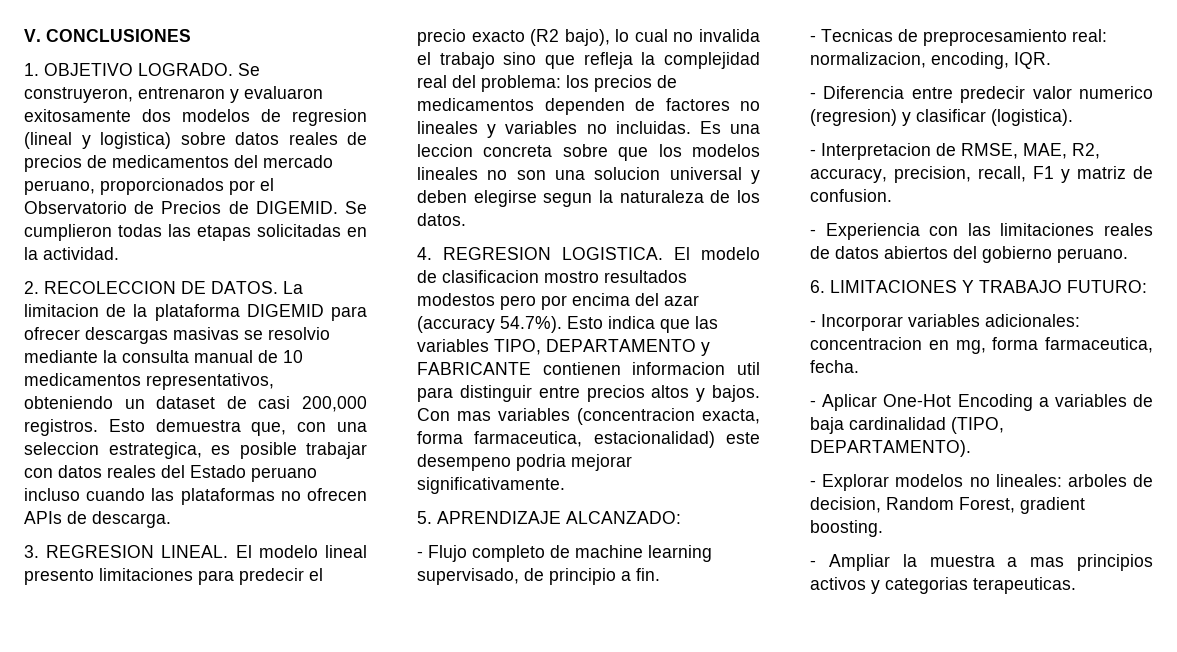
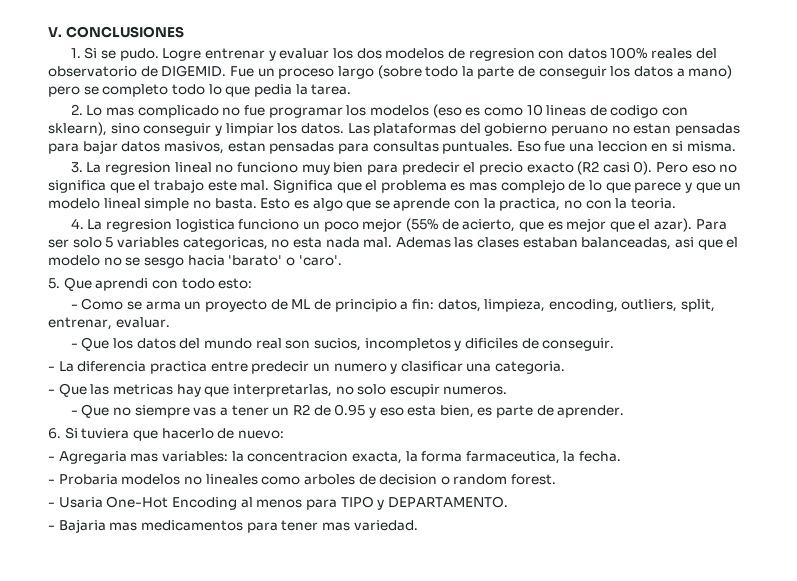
- 1. OBJETIVO LOGRADO. Se construyeron, entrenaron y evaluaron exitosamente dos modelos de regresion (lineal y logistica) sobre datos reales de precios de medicamentos del mercado peruano, proporcionados por el Observatorio de Precios de DIGEMID. Se cumplieron todas las etapas solicitadas en la actividad.
- 2. RECOLECCION DE DATOS. La limitacion de la plataforma DIGEMID para ofrecer descargas masivas se resolvio mediante la consulta manual de 10 medicamentos representativos, obteniendo un dataset de casi 200,000 registros. Esto demuestra que, con una seleccion estrategica, es posible trabajar con datos reales del Estado peruano incluso cuando las plataformas no ofrecen APIs de descarga.
- 3. REGRESION LINEAL. El modelo lineal presento limitaciones para predecir el precio exacto (R2 bajo), lo cual no invalida el trabajo sino que refleja la complejidad real del problema: los precios de medicamentos dependen de factores no lineales y variables no incluidas. Es una leccion concreta sobre que los modelos lineales no son una solucion universal y deben elegirse segun la naturaleza de los datos.
- 4. REGRESION LOGISTICA. El modelo de clasificacion mostro resultados modestos pero por encima del azar (accuracy 54.7%). Esto indica que las variables TIPO, DEPARTAMENTO y FABRICANTE contienen informacion util para distinguir entre precios altos y bajos. Con mas variables (concentracion exacta, forma farmaceutica, estacionalidad) este desempeno podria mejorar significativamente.
- 5. APRENDIZAJE ALCANZADO:
- - Flujo completo de machine learning supervisado, de principio a fin.
- - Tecnicas de preprocesamiento real: normalizacion, encoding, IQR.
- - Diferencia entre predecir valor numerico (regresion) y clasificar (logistica).
- - Interpretacion de RMSE, MAE, R2, accuracy, precision, recall, F1 y matriz de confusion.
- - Experiencia con las limitaciones reales de datos abiertos del gobierno peruano.
- 6. LIMITACIONES Y TRABAJO FUTURO:
- - Incorporar variables adicionales: concentracion en mg, forma farmaceutica, fecha.
+ 1. Si se pudo. Logre entrenar y evaluar los dos modelos de regresion con datos 100% reales del observatorio de DIGEMID. Fue un proceso largo (sobre todo la parte de conseguir los datos a mano) pero se completo todo lo que pedia la tarea.
+ 2. Lo mas complicado no fue programar los modelos (eso es como 10 lineas de codigo con sklearn), sino conseguir y limpiar los datos. Las plataformas del gobierno peruano no estan pensadas para bajar datos masivos, estan pensadas para consultas puntuales. Eso fue una leccion en si misma.
+ 3. La regresion lineal no funciono muy bien para predecir el precio exacto (R2 casi 0). Pero eso no significa que el trabajo este mal. Significa que el problema es mas complejo de lo que parece y que un modelo lineal simple no basta. Esto es algo que se aprende con la practica, no con la teoria.
+ 4. La regresion logistica funciono un poco mejor (55% de acierto, que es mejor que el azar). Para ser solo 5 variables categoricas, no esta nada mal. Ademas las clases estaban balanceadas, asi que el modelo no se sesgo hacia 'barato' o 'caro'.
+ 5. Que aprendi con todo esto:
+ - Como se arma un proyecto de ML de principio a fin: datos, limpieza, encoding, outliers, split, entrenar, evaluar.
+ - Que los datos del mundo real son sucios, incompletos y dificiles de conseguir.
+ - La diferencia practica entre predecir un numero y clasificar una categoria.
+ - Que las metricas hay que interpretarlas, no solo escupir numeros.
+ - Que no siempre vas a tener un R2 de 0.95 y eso esta bien, es parte de aprender.
+ 6. Si tuviera que hacerlo de nuevo:
+ - Agregaria mas variables: la concentracion exacta, la forma farmaceutica, la fecha.
- - Aplicar One-Hot Encoding a variables de baja cardinalidad (TIPO, DEPARTAMENTO).
- - Explorar modelos no lineales: arboles de decision, Random Forest, gradient boosting.
- - Ampliar la muestra a mas principios activos y categorias terapeuticas.
+ - Probaria modelos no lineales como arboles de decision o random forest.
+ - Usaria One-Hot Encoding al menos para TIPO y DEPARTAMENTO.
+ - Bajaria mas medicamentos para tener mas variedad.

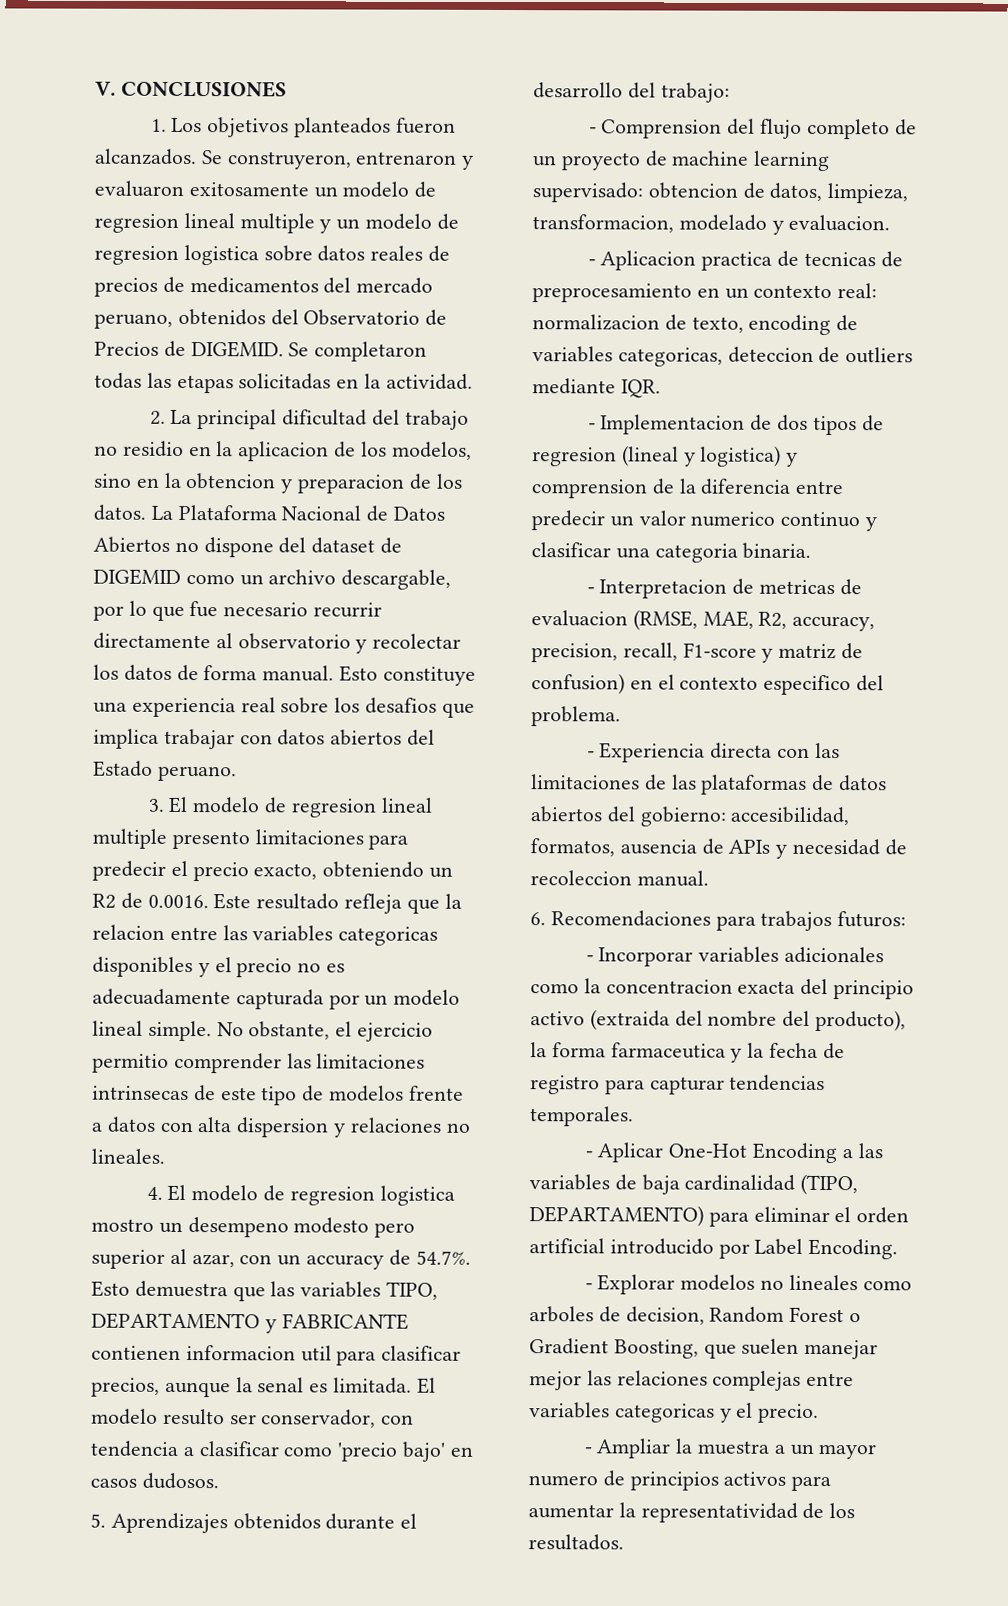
- 1. Si se pudo. Logre entrenar y evaluar los dos modelos de regresion con datos 100% reales del observatorio de DIGEMID. Fue un proceso largo (sobre todo la parte de conseguir los datos a mano) pero se completo todo lo que pedia la tarea.
- 2. Lo mas complicado no fue programar los modelos (eso es como 10 lineas de codigo con sklearn), sino conseguir y limpiar los datos. Las plataformas del gobierno peruano no estan pensadas para bajar datos masivos, estan pensadas para consultas puntuales. Eso fue una leccion en si misma.
- 3. La regresion lineal no funciono muy bien para predecir el precio exacto (R2 casi 0). Pero eso no significa que el trabajo este mal. Significa que el problema es mas complejo de lo que parece y que un modelo lineal simple no basta. Esto es algo que se aprende con la practica, no con la teoria.
- 4. La regresion logistica funciono un poco mejor (55% de acierto, que es mejor que el azar). Para ser solo 5 variables categoricas, no esta nada mal. Ademas las clases estaban balanceadas, asi que el modelo no se sesgo hacia 'barato' o 'caro'.
- 5. Que aprendi con todo esto:
- - Como se arma un proyecto de ML de principio a fin: datos, limpieza, encoding, outliers, split, entrenar, evaluar.
- - Que los datos del mundo real son sucios, incompletos y dificiles de conseguir.
- - La diferencia practica entre predecir un numero y clasificar una categoria.
- - Que las metricas hay que interpretarlas, no solo escupir numeros.
- - Que no siempre vas a tener un R2 de 0.95 y eso esta bien, es parte de aprender.
- 6. Si tuviera que hacerlo de nuevo:
- - Agregaria mas variables: la concentracion exacta, la forma farmaceutica, la fecha.
- - Probaria modelos no lineales como arboles de decision o random forest.
- - Usaria One-Hot Encoding al menos para TIPO y DEPARTAMENTO.
- - Bajaria mas medicamentos para tener mas variedad.
+ 1. Los objetivos planteados fueron alcanzados. Se construyeron, entrenaron y evaluaron exitosamente un modelo de regresion lineal multiple y un modelo de regresion logistica sobre datos reales de precios de medicamentos del mercado peruano, obtenidos del Observatorio de Precios de DIGEMID. Se completaron todas las etapas solicitadas en la actividad.
+ 2. La principal dificultad del trabajo no residio en la aplicacion de los modelos, sino en la obtencion y preparacion de los datos. La Plataforma Nacional de Datos Abiertos no dispone del dataset de DIGEMID como un archivo descargable, por lo que fue necesario recurrir directamente al observatorio y recolectar los datos de forma manual. Esto constituye una experiencia real sobre los desafios que implica trabajar con datos abiertos del Estado peruano.
+ 3. El modelo de regresion lineal multiple presento limitaciones para predecir el precio exacto, obteniendo un R2 de 0.0016. Este resultado refleja que la relacion entre las variables categoricas disponibles y el precio no es adecuadamente capturada por un modelo lineal simple. No obstante, el ejercicio permitio comprender las limitaciones intrinsecas de este tipo de modelos frente a datos con alta dispersion y relaciones no lineales.
+ 4. El modelo de regresion logistica mostro un desempeno modesto pero superior al azar, con un accuracy de 54.7%. Esto demuestra que las variables TIPO, DEPARTAMENTO y FABRICANTE contienen informacion util para clasificar precios, aunque la senal es limitada. El modelo resulto ser conservador, con tendencia a clasificar como 'precio bajo' en casos dudosos.
+ 5. Aprendizajes obtenidos durante el desarrollo del trabajo:
+ - Comprension del flujo completo de un proyecto de machine learning supervisado: obtencion de datos, limpieza, transformacion, modelado y evaluacion.
+ - Aplicacion practica de tecnicas de preprocesamiento en un contexto real: normalizacion de texto, encoding de variables categoricas, deteccion de outliers mediante IQR.
+ - Implementacion de dos tipos de regresion (lineal y logistica) y comprension de la diferencia entre predecir un valor numerico continuo y clasificar una categoria binaria.
+ - Interpretacion de metricas de evaluacion (RMSE, MAE, R2, accuracy, precision, recall, F1-score y matriz de confusion) en el contexto especifico del problema.
+ - Experiencia directa con las limitaciones de las plataformas de datos abiertos del gobierno: accesibilidad, formatos, ausencia de APIs y necesidad de recoleccion manual.
+ 6. Recomendaciones para trabajos futuros:
+ - Incorporar variables adicionales como la concentracion exacta del principio activo (extraida del nombre del producto), la forma farmaceutica y la fecha de registro para capturar tendencias temporales.
+ - Aplicar One-Hot Encoding a las variables de baja cardinalidad (TIPO, DEPARTAMENTO) para eliminar el orden artificial introducido por Label Encoding.
+ - Explorar modelos no lineales como arboles de decision, Random Forest o Gradient Boosting, que suelen manejar mejor las relaciones complejas entre variables categoricas y el precio.
+ - Ampliar la muestra a un mayor numero de principios activos para aumentar la representatividad de los resultados.

